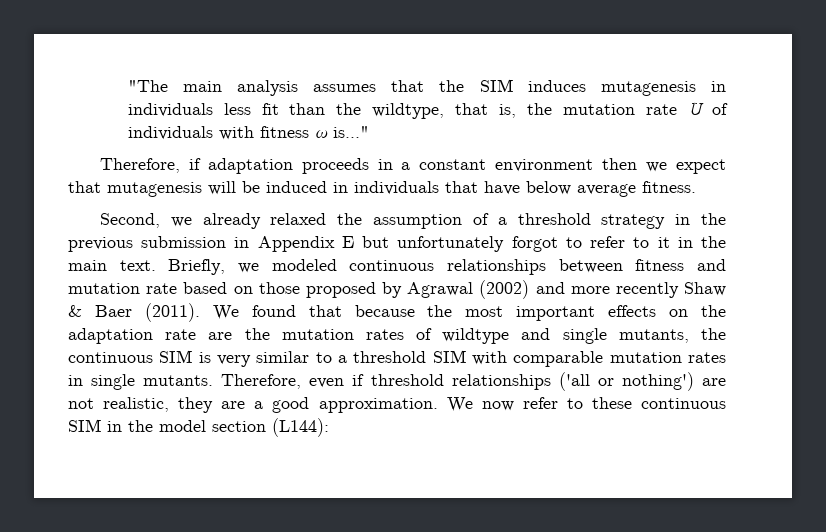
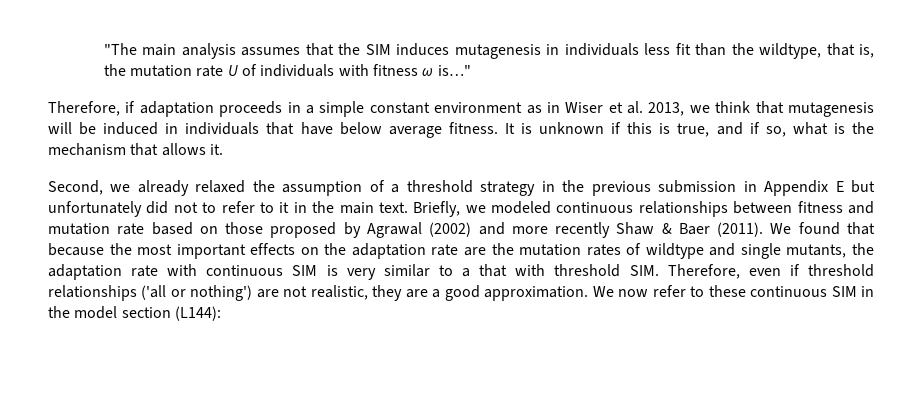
- Therefore, if adaptation proceeds in a constant environment then we expect that mutagenesis will be induced in individuals that have below average fitness.
+ Therefore, if adaptation proceeds in a simple constant environment as in Wiser et al. 2013, we think that mutagenesis will be induced in individuals that have below average fitness. It is unknown if this is true, and if so, what is the mechanism that allows it.
- Second, we already relaxed the assumption of a threshold strategy in the previous submission in Appendix E but unfortunately forgot to refer to it in the main text.
+ Second, we already relaxed the assumption of a threshold strategy in the previous submission in Appendix E but unfortunately did not to refer to it in the main text.
- We found that because the most important effects on the adaptation rate are the mutation rates of wildtype and single mutants, the continuous SIM is very similar to a threshold SIM with comparable mutation rates in single mutants. Therefore, even if threshold relationships ('all or nothing') are not realistic, they are a good approximation.
+ We found that because the most important effects on the adaptation rate are the mutation rates of wildtype and single mutants, the adaptation rate with continuous SIM is very similar to a that with threshold SIM. Therefore, even if threshold relationships ('all or nothing') are not realistic, they are a good approximation.

